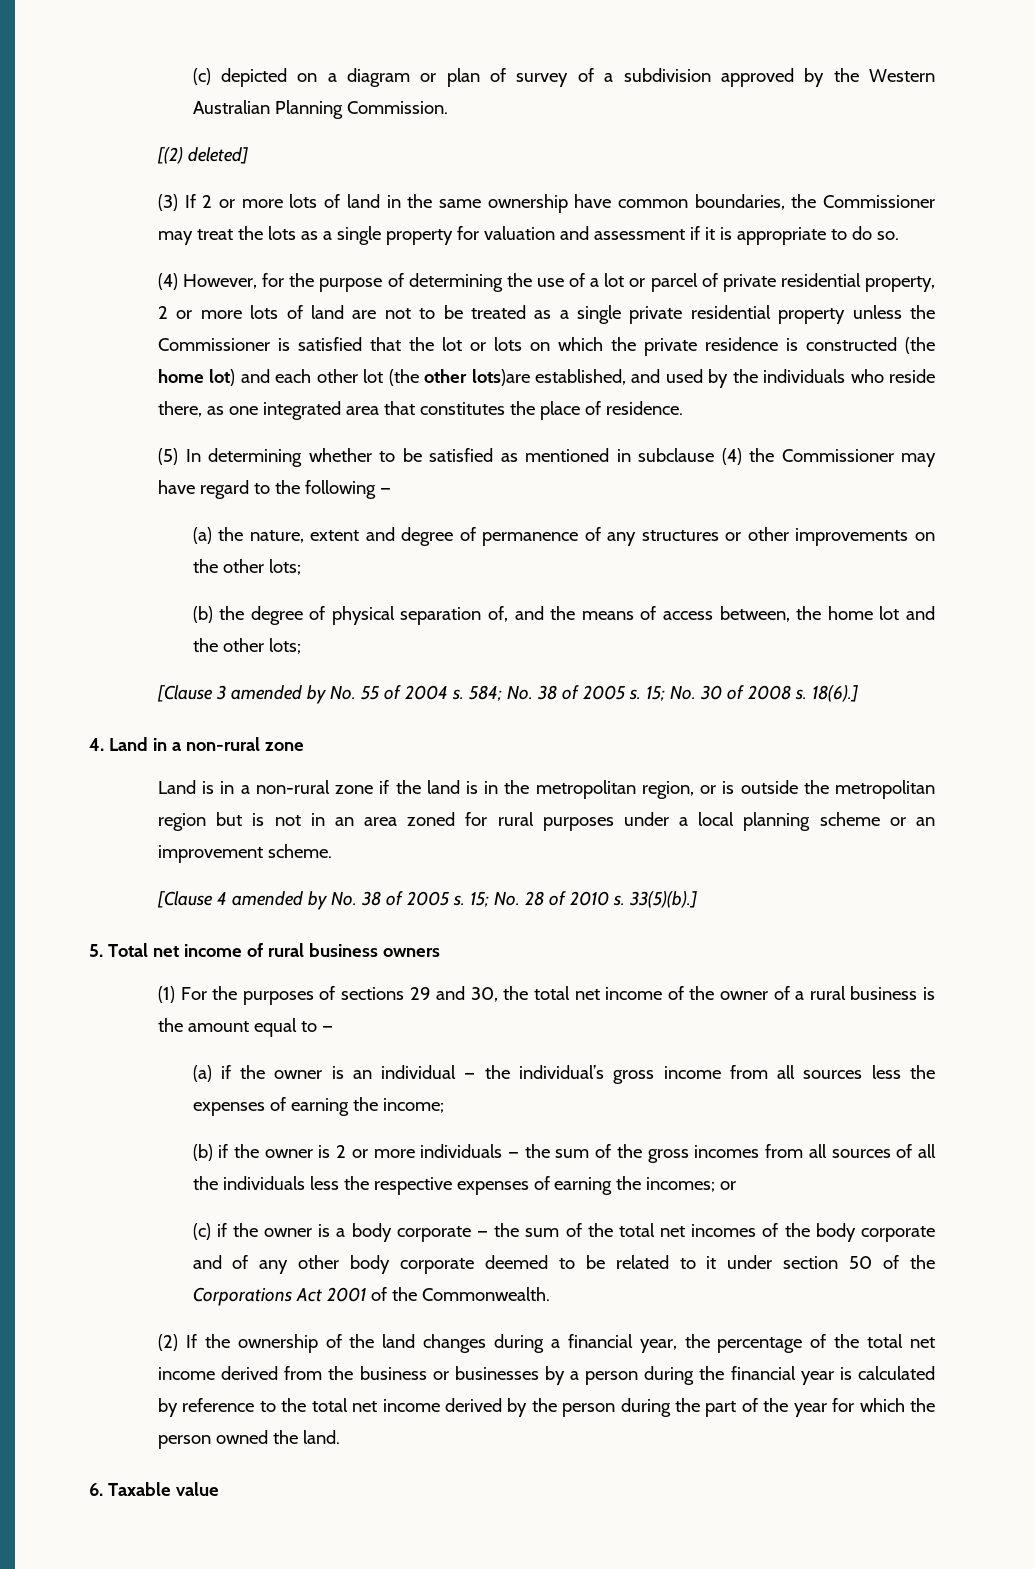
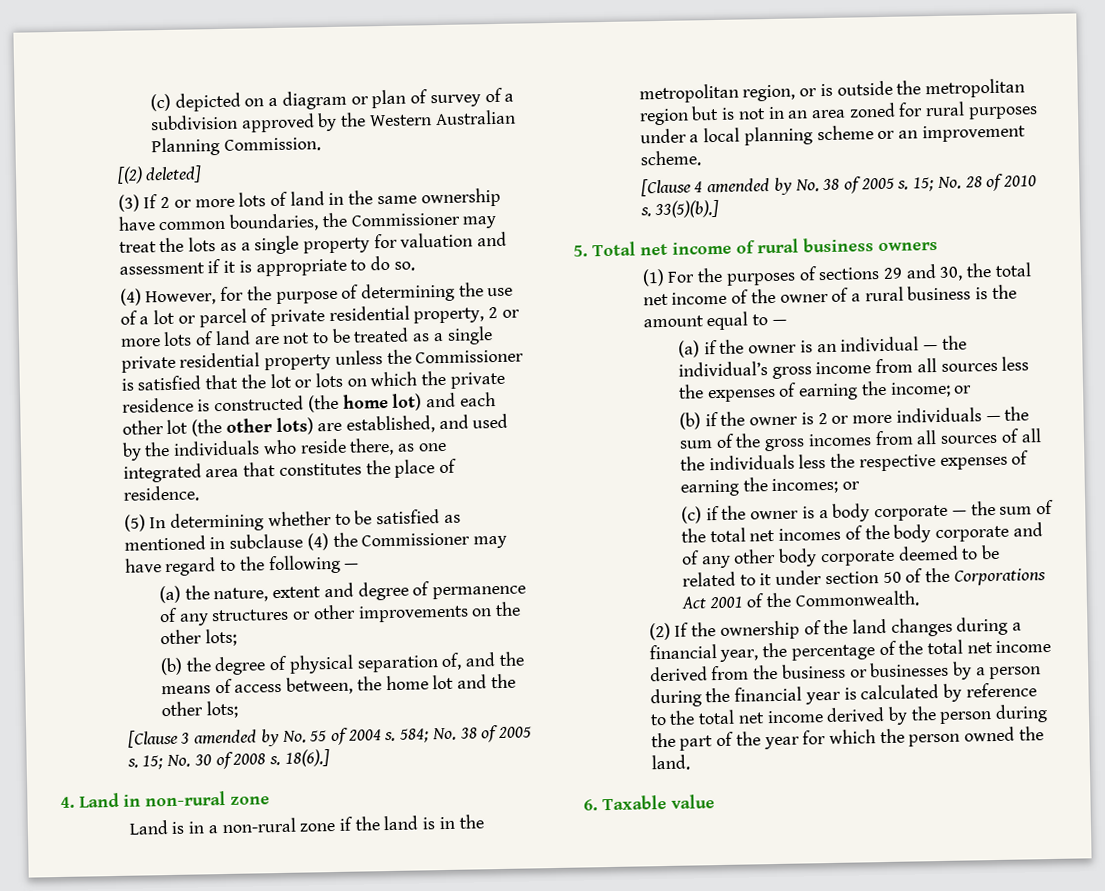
- (4) However, for the purpose of determining the use of a lot or parcel of private residential property, 2 or more lots of land are not to be treated as a single private residential property unless the Commissioner is satisfied that the lot or lots on which the private residence is constructed (the home lot) and each other lot (the other lots)are established, and used by the individuals who reside there, as one integrated area that constitutes the place of residence.
+ (4) However, for the purpose of determining the use of a lot or parcel of private residential property, 2 or more lots of land are not to be treated as a single private residential property unless the Commissioner is satisfied that the lot or lots on which the private residence is constructed (the home lot) and each other lot (the other lots) are established, and used by the individuals who reside there, as one integrated area that constitutes the place of residence.
- 4. Land in a non-rural zone
+ 4. Land in non-rural zone
- (a) if the owner is an individual — the individual’s gross income from all sources less the expenses of earning the income;
+ (a) if the owner is an individual — the individual’s gross income from all sources less the expenses of earning the income; or

